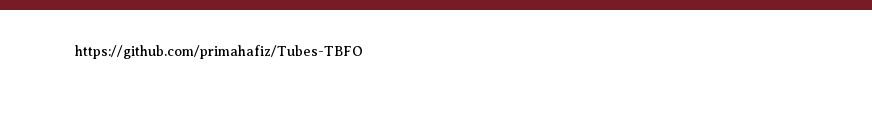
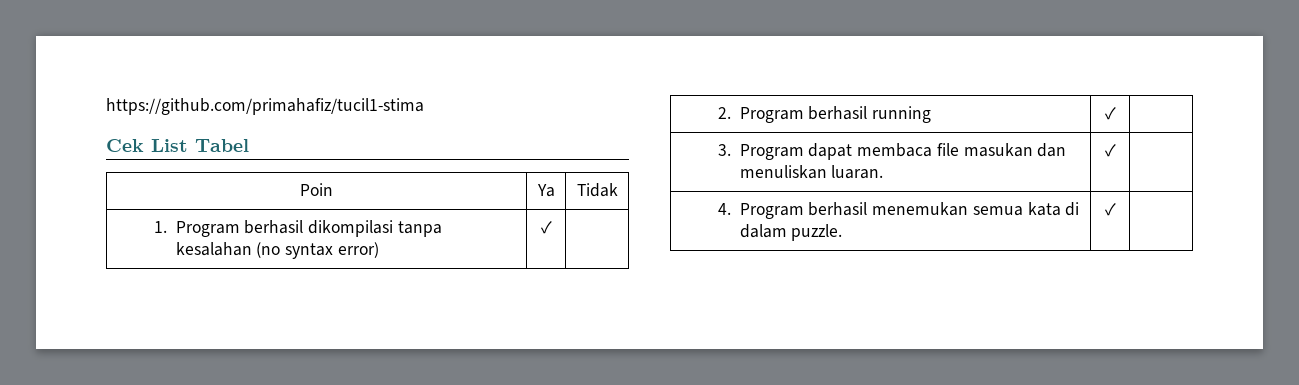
- https://github.com/primahafiz/Tubes-TBFO
+ https://github.com/primahafiz/tucil1-stima
+ Cek List Tabel
+ Poin | Ya | Tidak
+ 1. Program berhasil dikompilasi tanpa kesalahan (no syntax error) | ✓ |
+ 2. Program berhasil running | ✓ |
+ 3. Program dapat membaca file masukan dan menuliskan luaran. | ✓ |
+ 4. Program berhasil menemukan semua kata di dalam puzzle. | ✓ |

